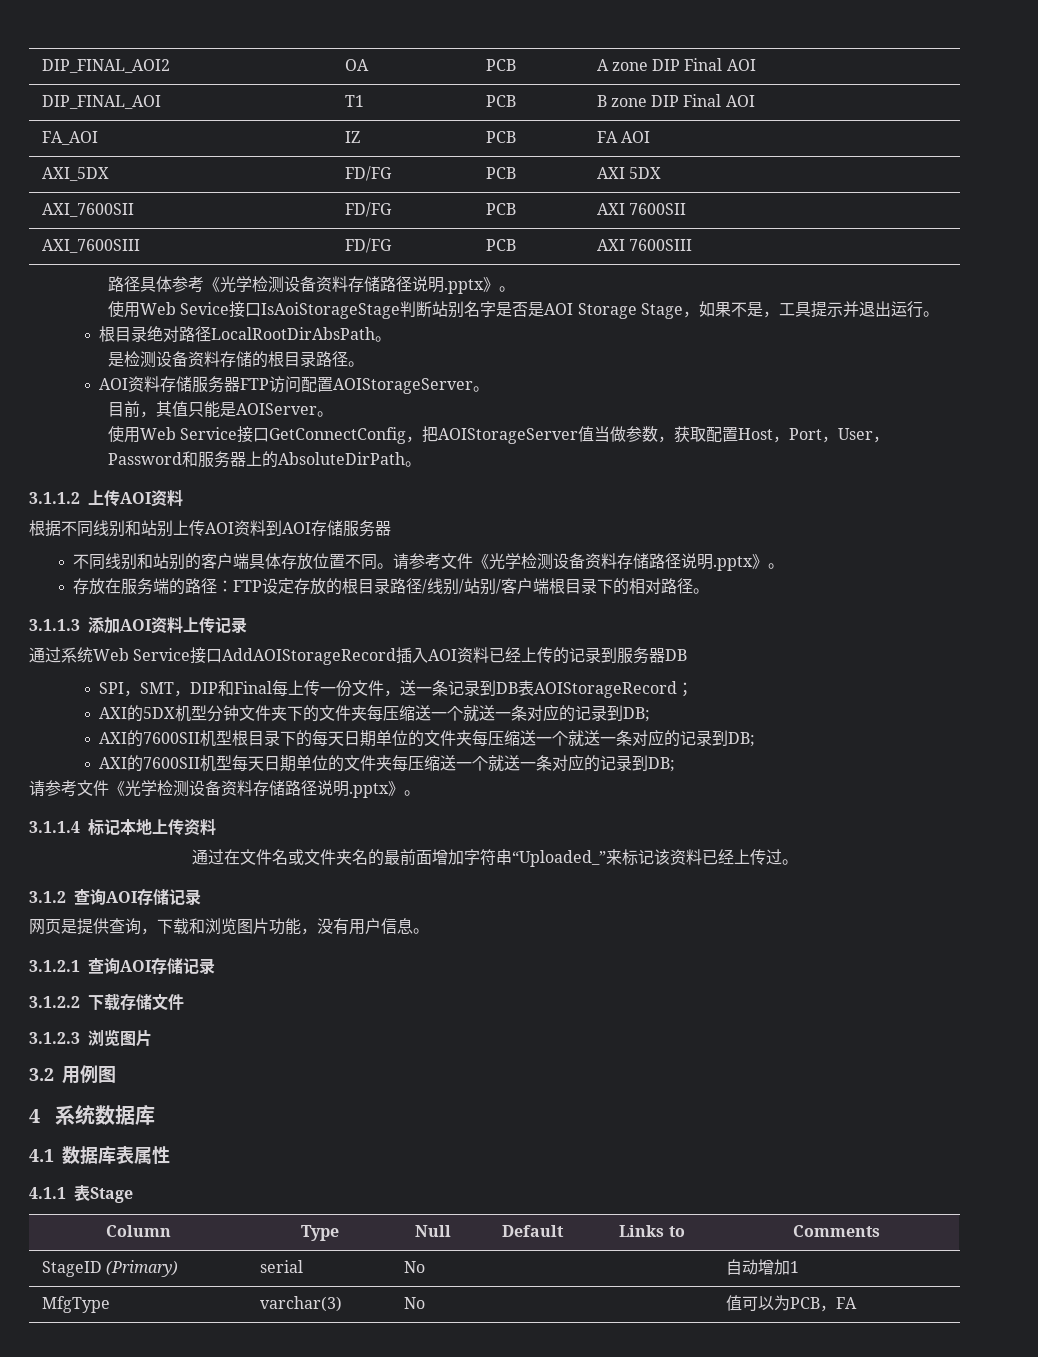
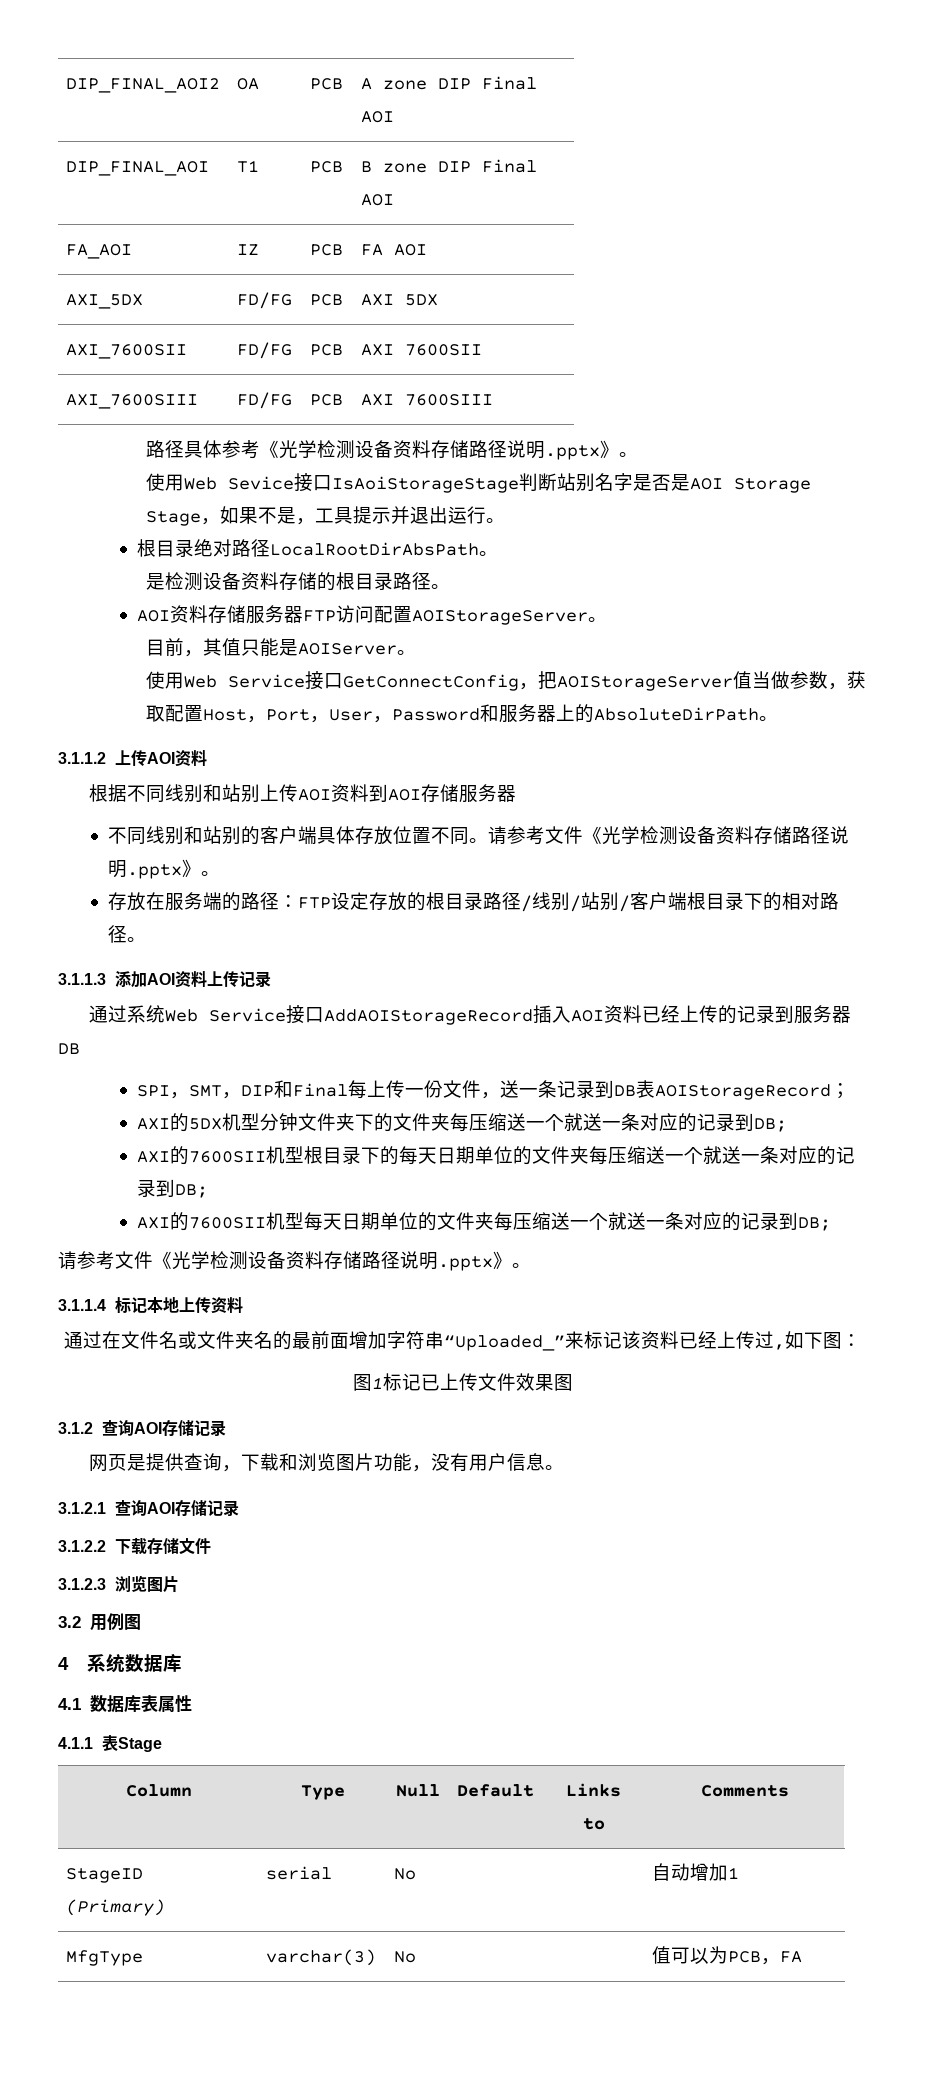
- 通过在文件名或文件夹名的最前面增加字符串“Uploaded_”来标记该资料已经上传过。
+ 通过在文件名或文件夹名的最前面增加字符串“Uploaded_”来标记该资料已经上传过,如下图：
+ 图1标记已上传文件效果图

